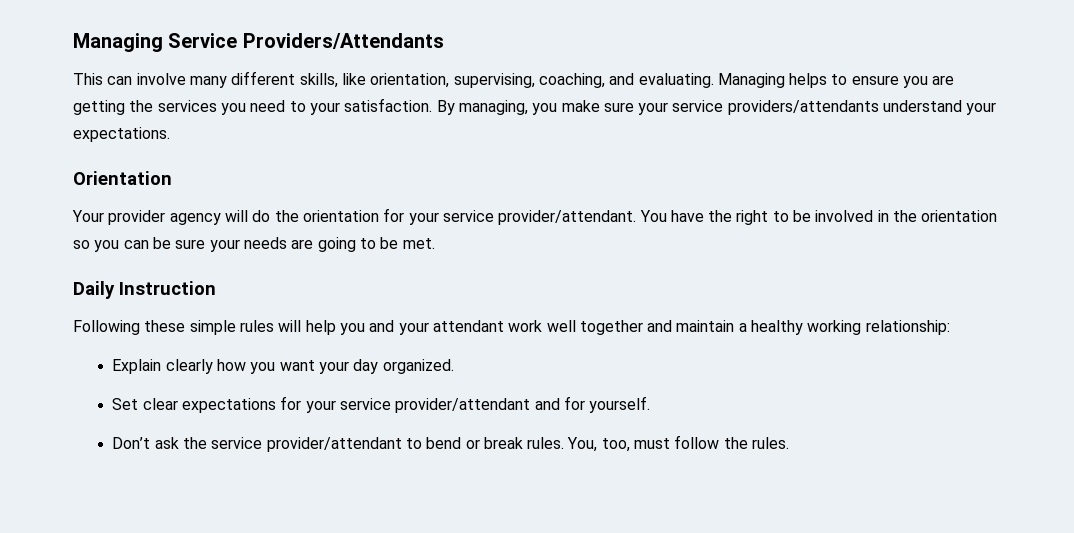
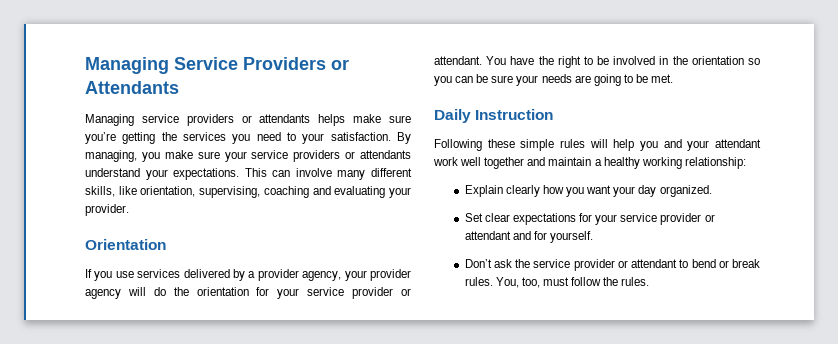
- Managing Service Providers/Attendants
- This can involve many different skills, like orientation, supervising, coaching, and evaluating. Managing helps to ensure you are getting the services you need to your satisfaction.
+ Managing Service Providers or Attendants
+ Managing service providers or attendants helps make sure you’re getting the services you need to your satisfaction.
- By managing, you make sure your service providers/attendants understand your expectations.
+ By managing, you make sure your service providers or attendants understand your expectations. This can involve many different skills, like orientation, supervising, coaching and evaluating your provider.
  Orientation
- Your provider agency will do the orientation for your service provider/attendant.
+ If you use services delivered by a provider agency, your provider agency will do the orientation for your service provider or attendant.
- Set clear expectations for your service provider/attendant and for yourself.
+ Set clear expectations for your service provider or attendant and for yourself.
- Don’t ask the service provider/attendant to bend or break rules.
+ Don’t ask the service provider or attendant to bend or break rules.

